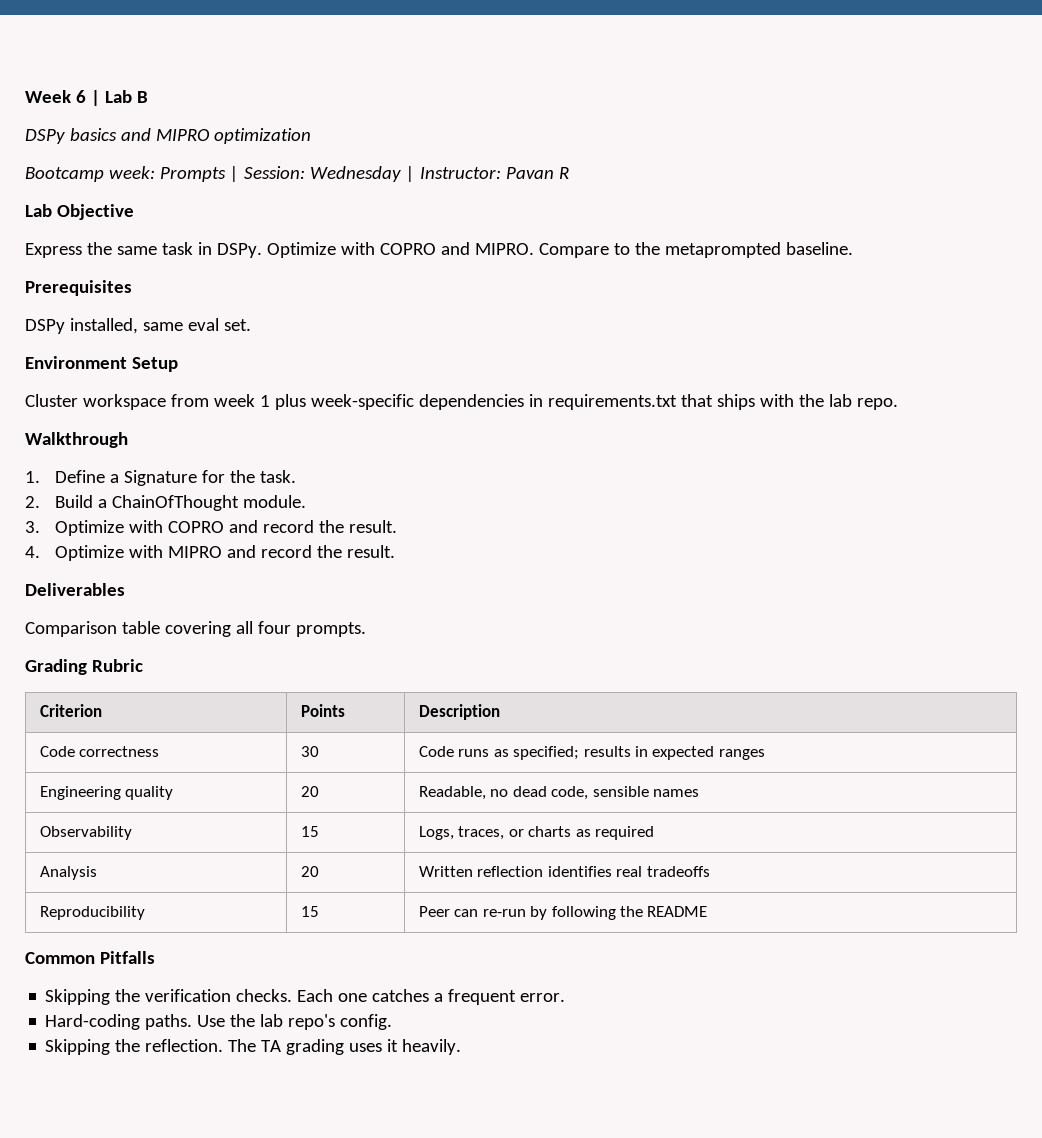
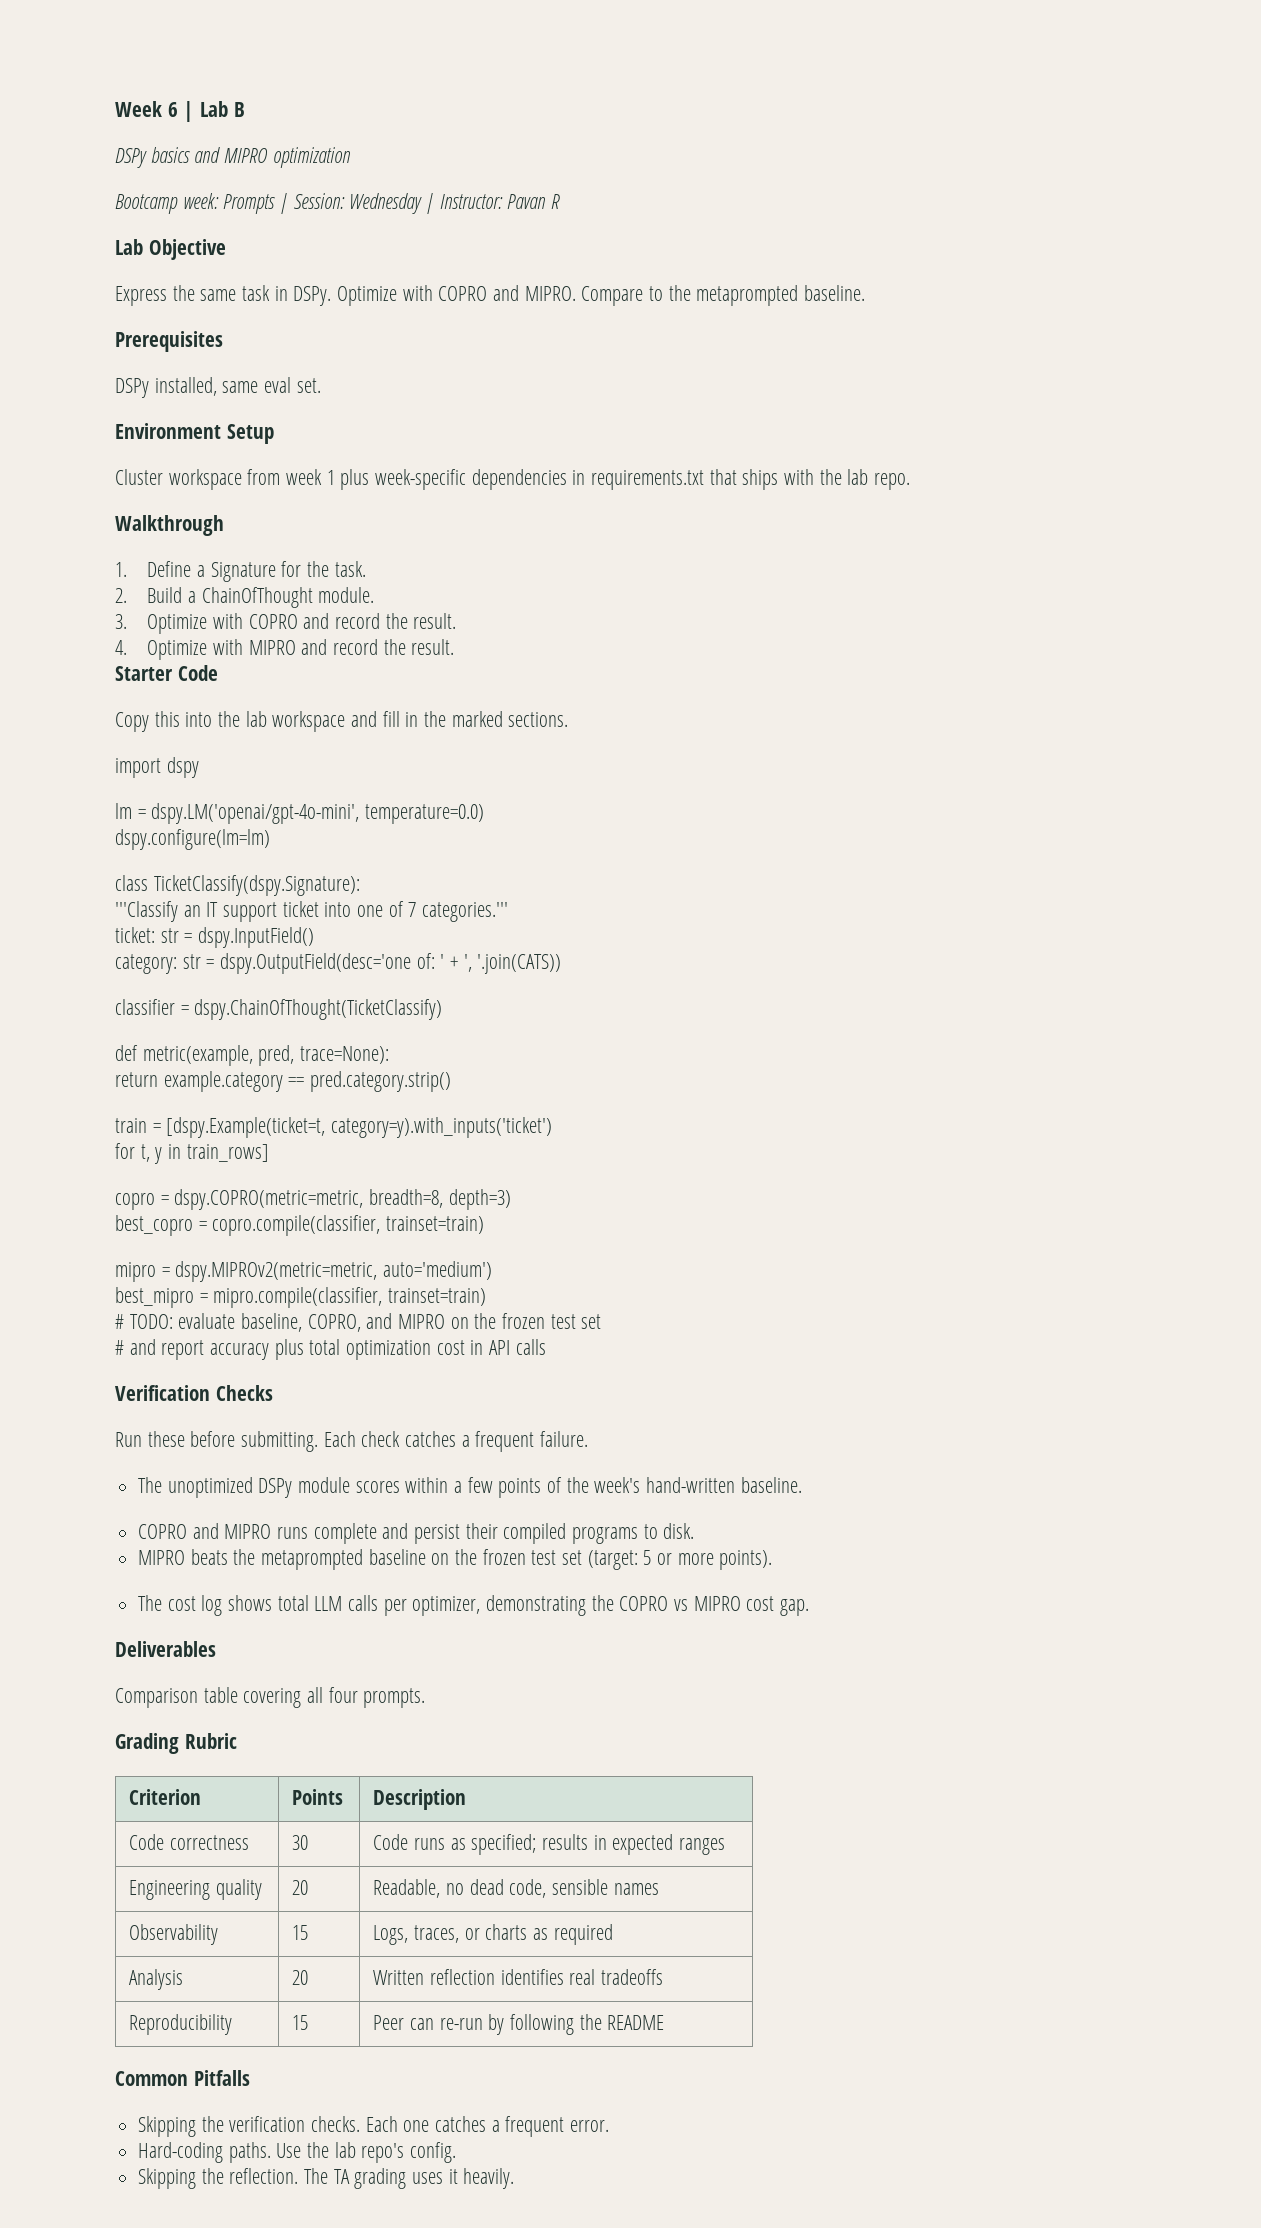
+ Starter Code
+ Copy this into the lab workspace and fill in the marked sections.
+ import dspy
+ lm = dspy.LM('openai/gpt-4o-mini', temperature=0.0)
+ dspy.configure(lm=lm)
+ class TicketClassify(dspy.Signature):
+ '''Classify an IT support ticket into one of 7 categories.'''
+ ticket: str = dspy.InputField()
+ category: str = dspy.OutputField(desc='one of: ' + ', '.join(CATS))
+ classifier = dspy.ChainOfThought(TicketClassify)
+ def metric(example, pred, trace=None):
+ return example.category == pred.category.strip()
+ train = [dspy.Example(ticket=t, category=y).with_inputs('ticket')
+ for t, y in train_rows]
+ copro = dspy.COPRO(metric=metric, breadth=8, depth=3)
+ best_copro = copro.compile(classifier, trainset=train)
+ mipro = dspy.MIPROv2(metric=metric, auto='medium')
+ best_mipro = mipro.compile(classifier, trainset=train)
+ # TODO: evaluate baseline, COPRO, and MIPRO on the frozen test set
+ # and report accuracy plus total optimization cost in API calls
+ Verification Checks
+ Run these before submitting. Each check catches a frequent failure.
+ The unoptimized DSPy module scores within a few points of the week's hand-written baseline.
+ COPRO and MIPRO runs complete and persist their compiled programs to disk.
+ MIPRO beats the metaprompted baseline on the frozen test set (target: 5 or more points).
+ The cost log shows total LLM calls per optimizer, demonstrating the COPRO vs MIPRO cost gap.

